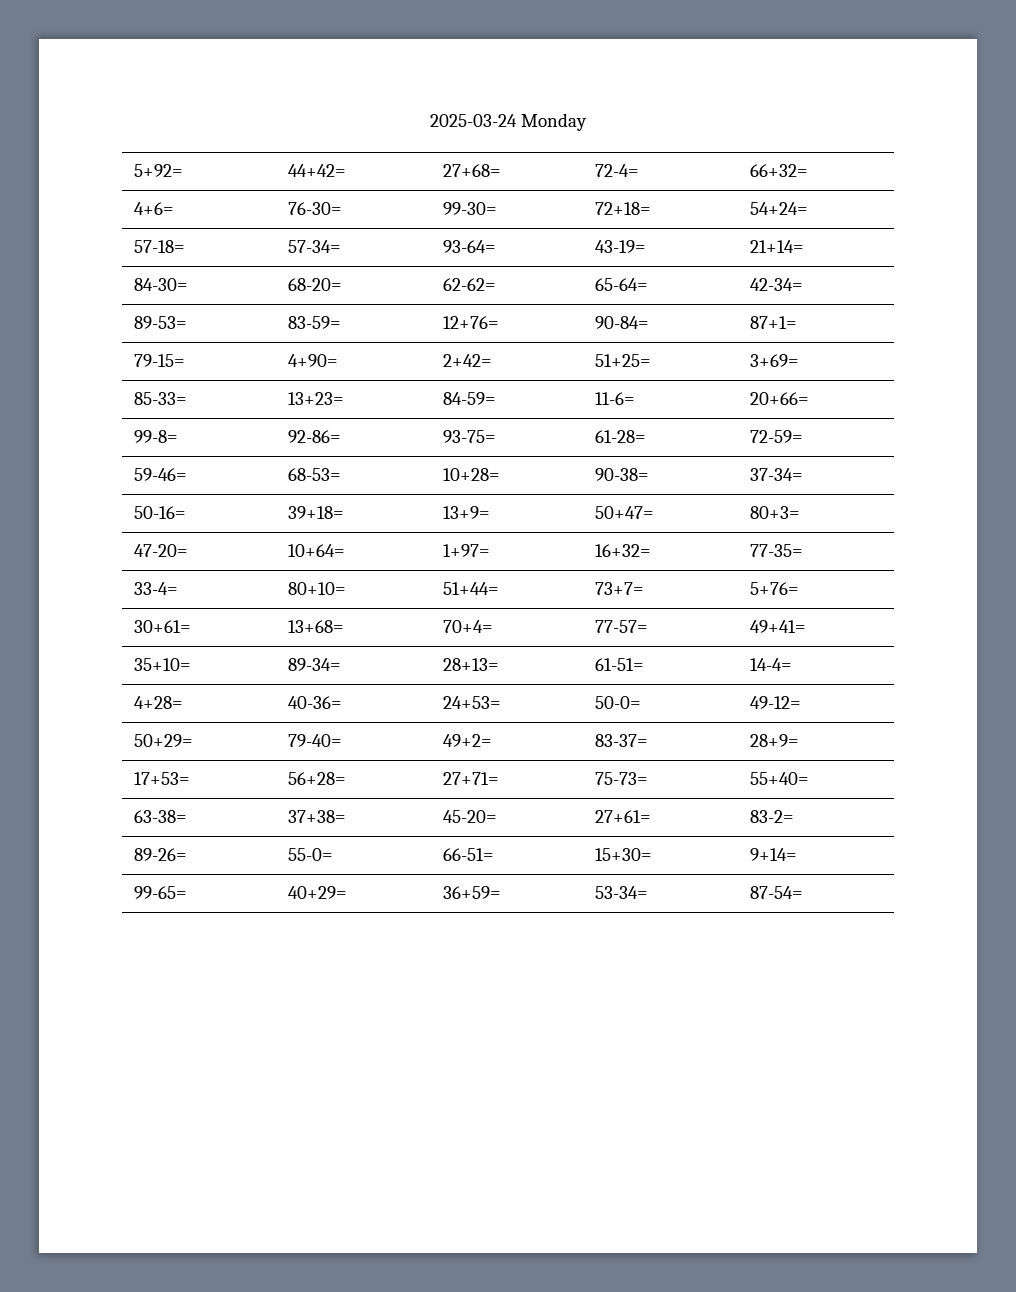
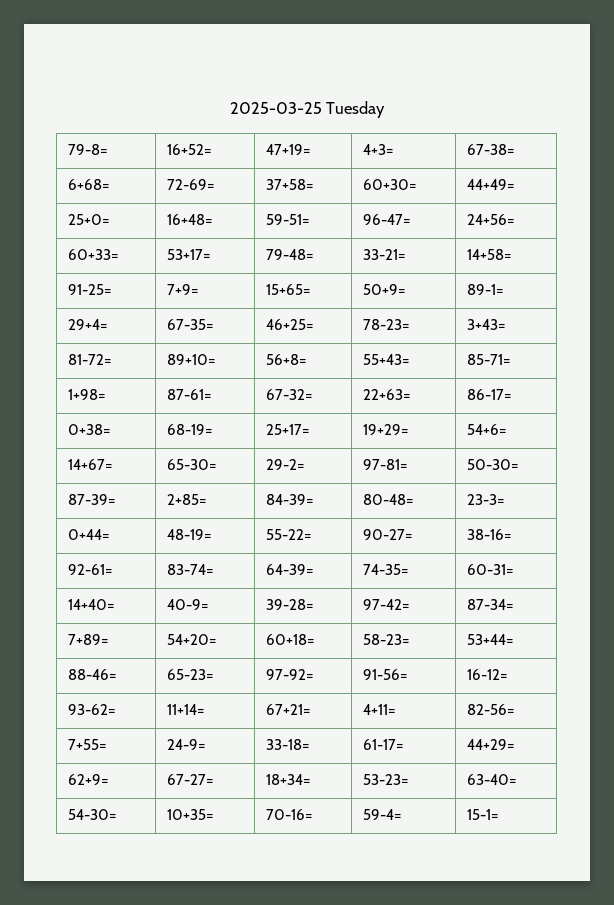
- 2025-03-24 Monday
- 5+92= | 44+42= | 27+68= | 72-4= | 66+32=
- 4+6= | 76-30= | 99-30= | 72+18= | 54+24=
- 57-18= | 57-34= | 93-64= | 43-19= | 21+14=
- 84-30= | 68-20= | 62-62= | 65-64= | 42-34=
- 89-53= | 83-59= | 12+76= | 90-84= | 87+1=
- 79-15= | 4+90= | 2+42= | 51+25= | 3+69=
- 85-33= | 13+23= | 84-59= | 11-6= | 20+66=
- 99-8= | 92-86= | 93-75= | 61-28= | 72-59=
- 59-46= | 68-53= | 10+28= | 90-38= | 37-34=
- 50-16= | 39+18= | 13+9= | 50+47= | 80+3=
- 47-20= | 10+64= | 1+97= | 16+32= | 77-35=
- 33-4= | 80+10= | 51+44= | 73+7= | 5+76=
- 30+61= | 13+68= | 70+4= | 77-57= | 49+41=
- 35+10= | 89-34= | 28+13= | 61-51= | 14-4=
- 4+28= | 40-36= | 24+53= | 50-0= | 49-12=
- 50+29= | 79-40= | 49+2= | 83-37= | 28+9=
- 17+53= | 56+28= | 27+71= | 75-73= | 55+40=
- 63-38= | 37+38= | 45-20= | 27+61= | 83-2=
- 89-26= | 55-0= | 66-51= | 15+30= | 9+14=
- 99-65= | 40+29= | 36+59= | 53-34= | 87-54=
+ 2025-03-25 Tuesday
+ 79-8= | 16+52= | 47+19= | 4+3= | 67-38=
+ 6+68= | 72-69= | 37+58= | 60+30= | 44+49=
+ 25+0= | 16+48= | 59-51= | 96-47= | 24+56=
+ 60+33= | 53+17= | 79-48= | 33-21= | 14+58=
+ 91-25= | 7+9= | 15+65= | 50+9= | 89-1=
+ 29+4= | 67-35= | 46+25= | 78-23= | 3+43=
+ 81-72= | 89+10= | 56+8= | 55+43= | 85-71=
+ 1+98= | 87-61= | 67-32= | 22+63= | 86-17=
+ 0+38= | 68-19= | 25+17= | 19+29= | 54+6=
+ 14+67= | 65-30= | 29-2= | 97-81= | 50-30=
+ 87-39= | 2+85= | 84-39= | 80-48= | 23-3=
+ 0+44= | 48-19= | 55-22= | 90-27= | 38-16=
+ 92-61= | 83-74= | 64-39= | 74-35= | 60-31=
+ 14+40= | 40-9= | 39-28= | 97-42= | 87-34=
+ 7+89= | 54+20= | 60+18= | 58-23= | 53+44=
+ 88-46= | 65-23= | 97-92= | 91-56= | 16-12=
+ 93-62= | 11+14= | 67+21= | 4+11= | 82-56=
+ 7+55= | 24-9= | 33-18= | 61-17= | 44+29=
+ 62+9= | 67-27= | 18+34= | 53-23= | 63-40=
+ 54-30= | 10+35= | 70-16= | 59-4= | 15-1=

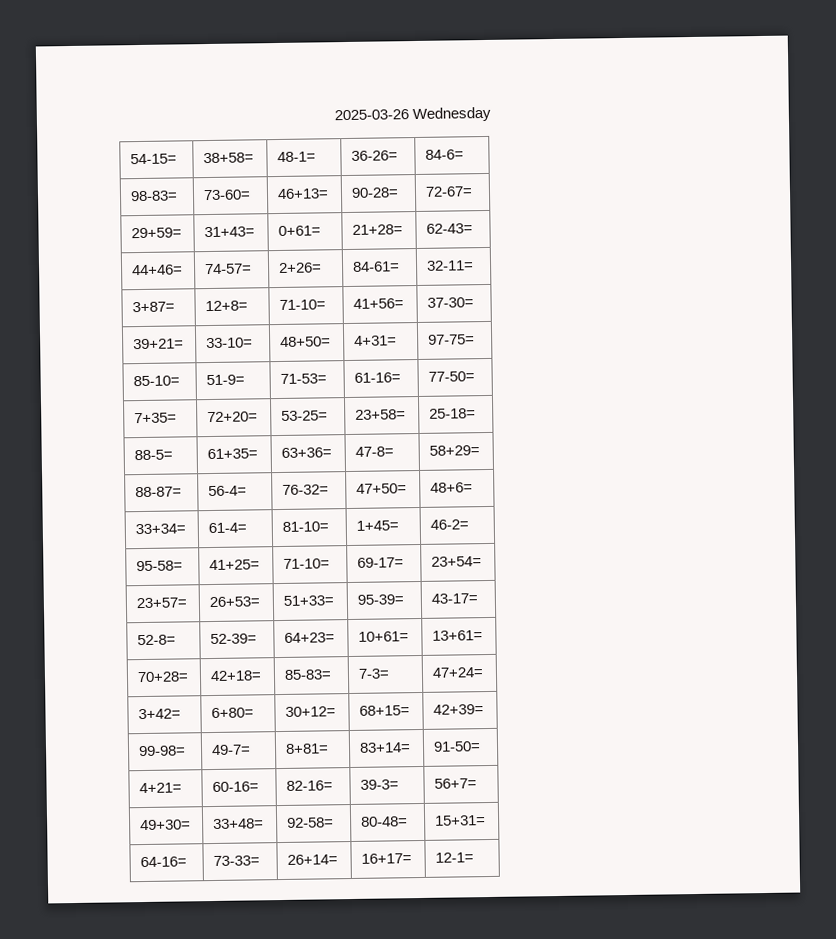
- 2025-03-25 Tuesday
- 79-8= | 16+52= | 47+19= | 4+3= | 67-38=
- 6+68= | 72-69= | 37+58= | 60+30= | 44+49=
- 25+0= | 16+48= | 59-51= | 96-47= | 24+56=
- 60+33= | 53+17= | 79-48= | 33-21= | 14+58=
- 91-25= | 7+9= | 15+65= | 50+9= | 89-1=
- 29+4= | 67-35= | 46+25= | 78-23= | 3+43=
- 81-72= | 89+10= | 56+8= | 55+43= | 85-71=
- 1+98= | 87-61= | 67-32= | 22+63= | 86-17=
- 0+38= | 68-19= | 25+17= | 19+29= | 54+6=
- 14+67= | 65-30= | 29-2= | 97-81= | 50-30=
- 87-39= | 2+85= | 84-39= | 80-48= | 23-3=
- 0+44= | 48-19= | 55-22= | 90-27= | 38-16=
- 92-61= | 83-74= | 64-39= | 74-35= | 60-31=
- 14+40= | 40-9= | 39-28= | 97-42= | 87-34=
- 7+89= | 54+20= | 60+18= | 58-23= | 53+44=
- 88-46= | 65-23= | 97-92= | 91-56= | 16-12=
- 93-62= | 11+14= | 67+21= | 4+11= | 82-56=
- 7+55= | 24-9= | 33-18= | 61-17= | 44+29=
- 62+9= | 67-27= | 18+34= | 53-23= | 63-40=
- 54-30= | 10+35= | 70-16= | 59-4= | 15-1=
+ 2025-03-26 Wednesday
+ 54-15= | 38+58= | 48-1= | 36-26= | 84-6=
+ 98-83= | 73-60= | 46+13= | 90-28= | 72-67=
+ 29+59= | 31+43= | 0+61= | 21+28= | 62-43=
+ 44+46= | 74-57= | 2+26= | 84-61= | 32-11=
+ 3+87= | 12+8= | 71-10= | 41+56= | 37-30=
+ 39+21= | 33-10= | 48+50= | 4+31= | 97-75=
+ 85-10= | 51-9= | 71-53= | 61-16= | 77-50=
+ 7+35= | 72+20= | 53-25= | 23+58= | 25-18=
+ 88-5= | 61+35= | 63+36= | 47-8= | 58+29=
+ 88-87= | 56-4= | 76-32= | 47+50= | 48+6=
+ 33+34= | 61-4= | 81-10= | 1+45= | 46-2=
+ 95-58= | 41+25= | 71-10= | 69-17= | 23+54=
+ 23+57= | 26+53= | 51+33= | 95-39= | 43-17=
+ 52-8= | 52-39= | 64+23= | 10+61= | 13+61=
+ 70+28= | 42+18= | 85-83= | 7-3= | 47+24=
+ 3+42= | 6+80= | 30+12= | 68+15= | 42+39=
+ 99-98= | 49-7= | 8+81= | 83+14= | 91-50=
+ 4+21= | 60-16= | 82-16= | 39-3= | 56+7=
+ 49+30= | 33+48= | 92-58= | 80-48= | 15+31=
+ 64-16= | 73-33= | 26+14= | 16+17= | 12-1=

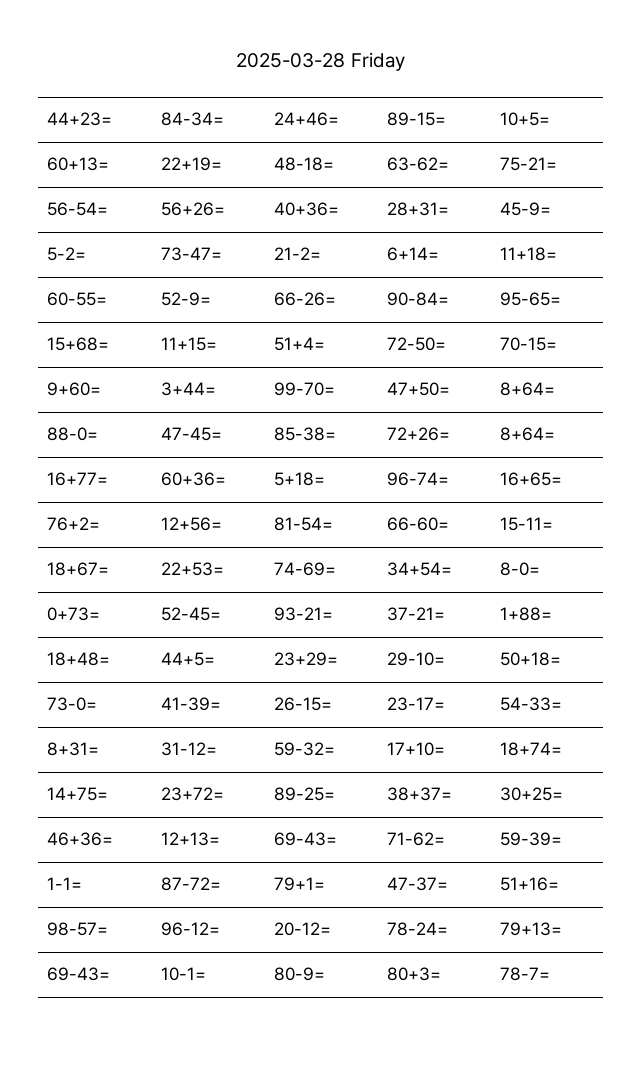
- 2025-03-26 Wednesday
- 54-15= | 38+58= | 48-1= | 36-26= | 84-6=
- 98-83= | 73-60= | 46+13= | 90-28= | 72-67=
- 29+59= | 31+43= | 0+61= | 21+28= | 62-43=
- 44+46= | 74-57= | 2+26= | 84-61= | 32-11=
- 3+87= | 12+8= | 71-10= | 41+56= | 37-30=
- 39+21= | 33-10= | 48+50= | 4+31= | 97-75=
- 85-10= | 51-9= | 71-53= | 61-16= | 77-50=
- 7+35= | 72+20= | 53-25= | 23+58= | 25-18=
- 88-5= | 61+35= | 63+36= | 47-8= | 58+29=
- 88-87= | 56-4= | 76-32= | 47+50= | 48+6=
- 33+34= | 61-4= | 81-10= | 1+45= | 46-2=
- 95-58= | 41+25= | 71-10= | 69-17= | 23+54=
- 23+57= | 26+53= | 51+33= | 95-39= | 43-17=
- 52-8= | 52-39= | 64+23= | 10+61= | 13+61=
- 70+28= | 42+18= | 85-83= | 7-3= | 47+24=
- 3+42= | 6+80= | 30+12= | 68+15= | 42+39=
- 99-98= | 49-7= | 8+81= | 83+14= | 91-50=
- 4+21= | 60-16= | 82-16= | 39-3= | 56+7=
- 49+30= | 33+48= | 92-58= | 80-48= | 15+31=
- 64-16= | 73-33= | 26+14= | 16+17= | 12-1=
+ 2025-03-28 Friday
+ 44+23= | 84-34= | 24+46= | 89-15= | 10+5=
+ 60+13= | 22+19= | 48-18= | 63-62= | 75-21=
+ 56-54= | 56+26= | 40+36= | 28+31= | 45-9=
+ 5-2= | 73-47= | 21-2= | 6+14= | 11+18=
+ 60-55= | 52-9= | 66-26= | 90-84= | 95-65=
+ 15+68= | 11+15= | 51+4= | 72-50= | 70-15=
+ 9+60= | 3+44= | 99-70= | 47+50= | 8+64=
+ 88-0= | 47-45= | 85-38= | 72+26= | 8+64=
+ 16+77= | 60+36= | 5+18= | 96-74= | 16+65=
+ 76+2= | 12+56= | 81-54= | 66-60= | 15-11=
+ 18+67= | 22+53= | 74-69= | 34+54= | 8-0=
+ 0+73= | 52-45= | 93-21= | 37-21= | 1+88=
+ 18+48= | 44+5= | 23+29= | 29-10= | 50+18=
+ 73-0= | 41-39= | 26-15= | 23-17= | 54-33=
+ 8+31= | 31-12= | 59-32= | 17+10= | 18+74=
+ 14+75= | 23+72= | 89-25= | 38+37= | 30+25=
+ 46+36= | 12+13= | 69-43= | 71-62= | 59-39=
+ 1-1= | 87-72= | 79+1= | 47-37= | 51+16=
+ 98-57= | 96-12= | 20-12= | 78-24= | 79+13=
+ 69-43= | 10-1= | 80-9= | 80+3= | 78-7=

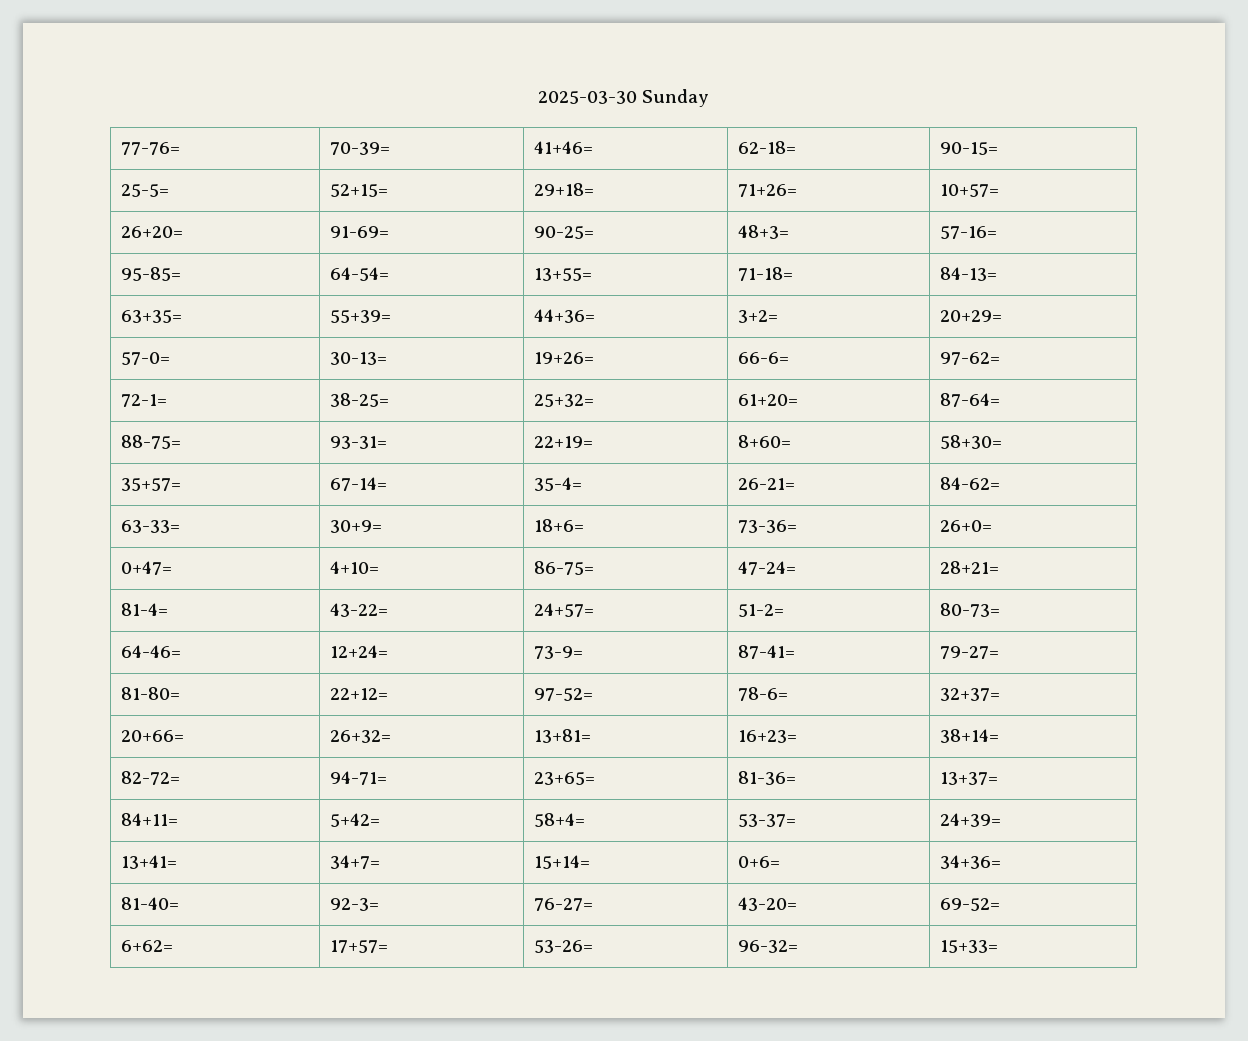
- 2025-03-28 Friday
- 44+23= | 84-34= | 24+46= | 89-15= | 10+5=
- 60+13= | 22+19= | 48-18= | 63-62= | 75-21=
- 56-54= | 56+26= | 40+36= | 28+31= | 45-9=
- 5-2= | 73-47= | 21-2= | 6+14= | 11+18=
- 60-55= | 52-9= | 66-26= | 90-84= | 95-65=
- 15+68= | 11+15= | 51+4= | 72-50= | 70-15=
- 9+60= | 3+44= | 99-70= | 47+50= | 8+64=
- 88-0= | 47-45= | 85-38= | 72+26= | 8+64=
- 16+77= | 60+36= | 5+18= | 96-74= | 16+65=
- 76+2= | 12+56= | 81-54= | 66-60= | 15-11=
- 18+67= | 22+53= | 74-69= | 34+54= | 8-0=
- 0+73= | 52-45= | 93-21= | 37-21= | 1+88=
- 18+48= | 44+5= | 23+29= | 29-10= | 50+18=
- 73-0= | 41-39= | 26-15= | 23-17= | 54-33=
- 8+31= | 31-12= | 59-32= | 17+10= | 18+74=
- 14+75= | 23+72= | 89-25= | 38+37= | 30+25=
- 46+36= | 12+13= | 69-43= | 71-62= | 59-39=
- 1-1= | 87-72= | 79+1= | 47-37= | 51+16=
- 98-57= | 96-12= | 20-12= | 78-24= | 79+13=
- 69-43= | 10-1= | 80-9= | 80+3= | 78-7=
+ 2025-03-30 Sunday
+ 77-76= | 70-39= | 41+46= | 62-18= | 90-15=
+ 25-5= | 52+15= | 29+18= | 71+26= | 10+57=
+ 26+20= | 91-69= | 90-25= | 48+3= | 57-16=
+ 95-85= | 64-54= | 13+55= | 71-18= | 84-13=
+ 63+35= | 55+39= | 44+36= | 3+2= | 20+29=
+ 57-0= | 30-13= | 19+26= | 66-6= | 97-62=
+ 72-1= | 38-25= | 25+32= | 61+20= | 87-64=
+ 88-75= | 93-31= | 22+19= | 8+60= | 58+30=
+ 35+57= | 67-14= | 35-4= | 26-21= | 84-62=
+ 63-33= | 30+9= | 18+6= | 73-36= | 26+0=
+ 0+47= | 4+10= | 86-75= | 47-24= | 28+21=
+ 81-4= | 43-22= | 24+57= | 51-2= | 80-73=
+ 64-46= | 12+24= | 73-9= | 87-41= | 79-27=
+ 81-80= | 22+12= | 97-52= | 78-6= | 32+37=
+ 20+66= | 26+32= | 13+81= | 16+23= | 38+14=
+ 82-72= | 94-71= | 23+65= | 81-36= | 13+37=
+ 84+11= | 5+42= | 58+4= | 53-37= | 24+39=
+ 13+41= | 34+7= | 15+14= | 0+6= | 34+36=
+ 81-40= | 92-3= | 76-27= | 43-20= | 69-52=
+ 6+62= | 17+57= | 53-26= | 96-32= | 15+33=

